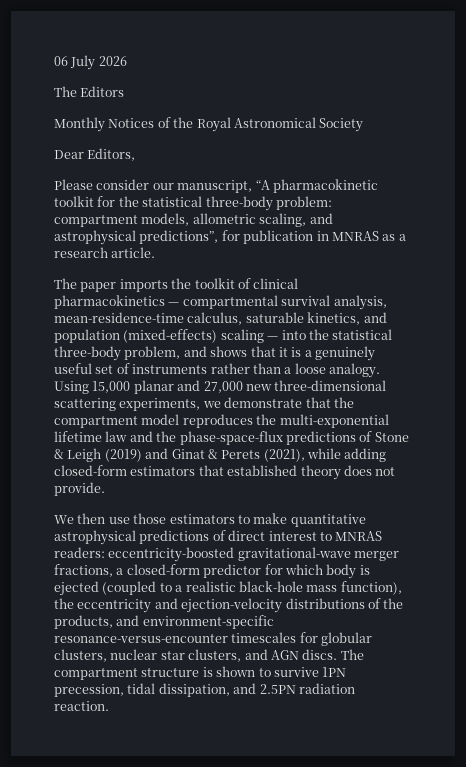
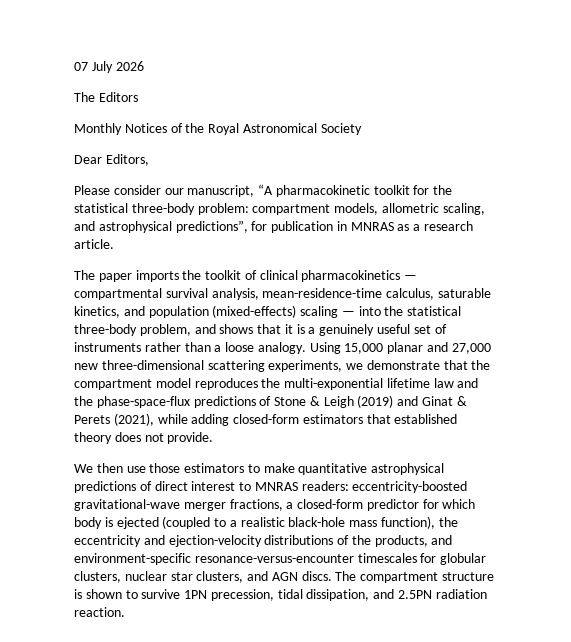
- 06 July 2026
+ 07 July 2026

